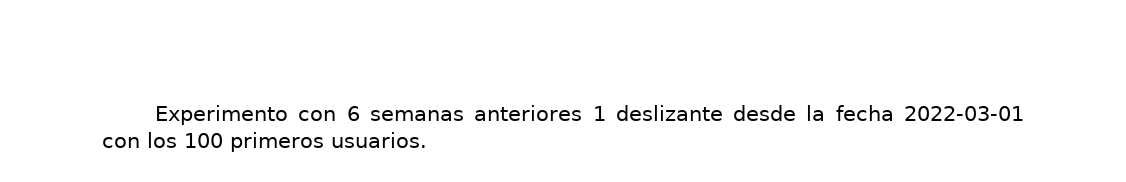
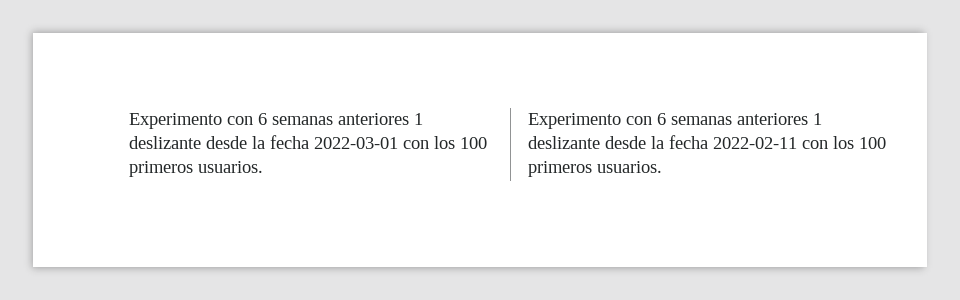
+ Experimento con 6 semanas anteriores 1 deslizante desde la fecha 2022-02-11 con los 100 primeros usuarios.

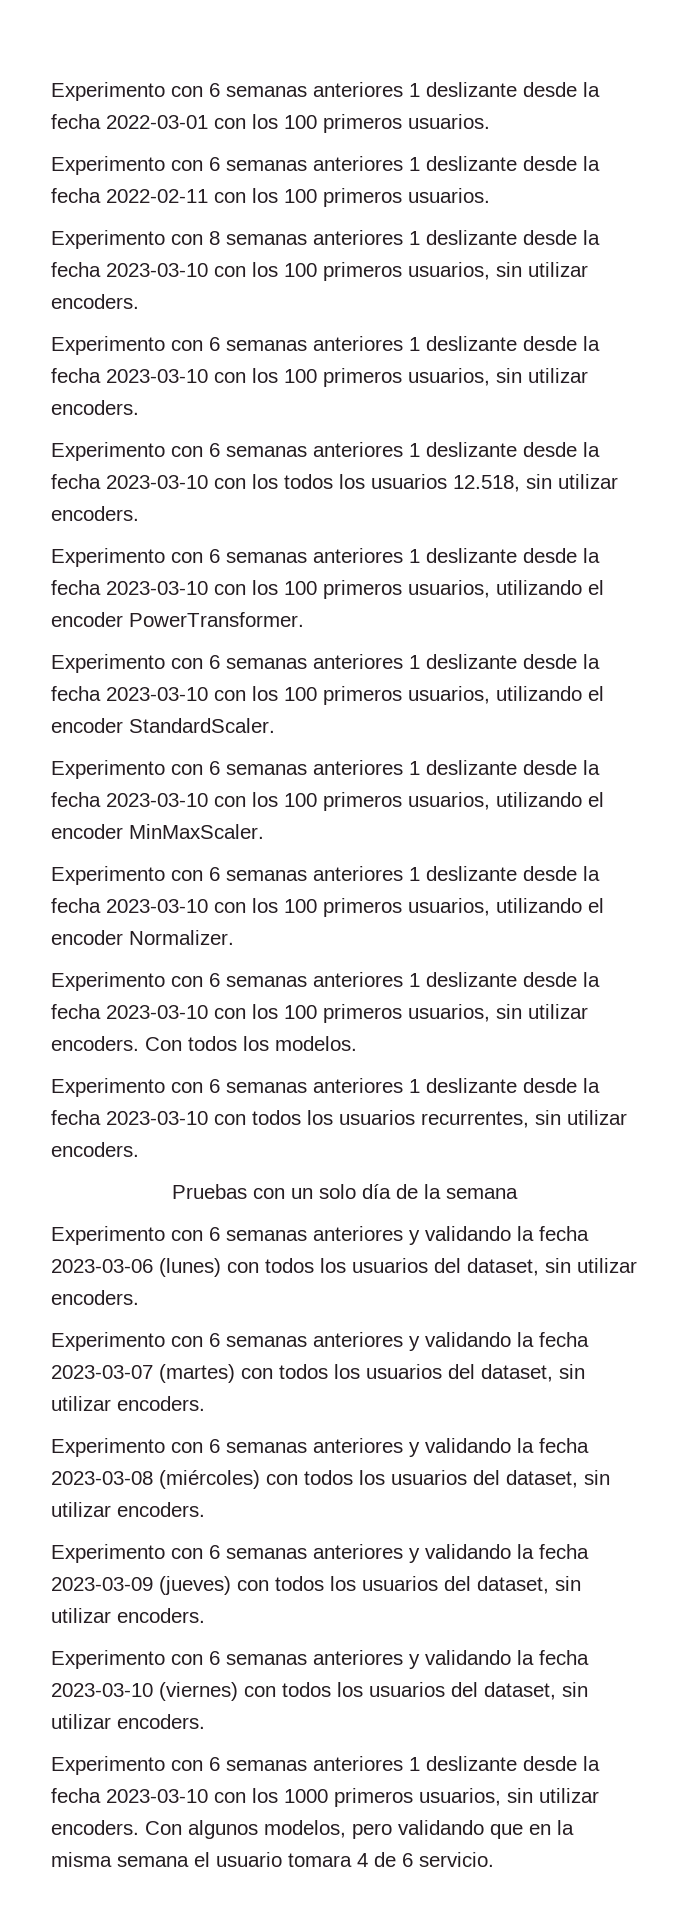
+ Experimento con 8 semanas anteriores 1 deslizante desde la fecha 2023-03-10 con los 100 primeros usuarios, sin utilizar encoders.
+ Experimento con 6 semanas anteriores 1 deslizante desde la fecha 2023-03-10 con los 100 primeros usuarios, sin utilizar encoders.
+ Experimento con 6 semanas anteriores 1 deslizante desde la fecha 2023-03-10 con los todos los usuarios 12.518, sin utilizar encoders.
+ Experimento con 6 semanas anteriores 1 deslizante desde la fecha 2023-03-10 con los 100 primeros usuarios, utilizando el encoder PowerTransformer.
+ Experimento con 6 semanas anteriores 1 deslizante desde la fecha 2023-03-10 con los 100 primeros usuarios, utilizando el encoder StandardScaler.
+ Experimento con 6 semanas anteriores 1 deslizante desde la fecha 2023-03-10 con los 100 primeros usuarios, utilizando el encoder MinMaxScaler.
+ Experimento con 6 semanas anteriores 1 deslizante desde la fecha 2023-03-10 con los 100 primeros usuarios, utilizando el encoder Normalizer.
+ Experimento con 6 semanas anteriores 1 deslizante desde la fecha 2023-03-10 con los 100 primeros usuarios, sin utilizar encoders. Con todos los modelos.
+ Experimento con 6 semanas anteriores 1 deslizante desde la fecha 2023-03-10 con todos los usuarios recurrentes, sin utilizar encoders.
+ Pruebas con un solo día de la semana
+ Experimento con 6 semanas anteriores y validando la fecha 2023-03-06 (lunes) con todos los usuarios del dataset, sin utilizar encoders.
+ Experimento con 6 semanas anteriores y validando la fecha 2023-03-07 (martes) con todos los usuarios del dataset, sin utilizar encoders.
+ Experimento con 6 semanas anteriores y validando la fecha 2023-03-08 (miércoles) con todos los usuarios del dataset, sin utilizar encoders.
+ Experimento con 6 semanas anteriores y validando la fecha 2023-03-09 (jueves) con todos los usuarios del dataset, sin utilizar encoders.
+ Experimento con 6 semanas anteriores y validando la fecha 2023-03-10 (viernes) con todos los usuarios del dataset, sin utilizar encoders.
+ Experimento con 6 semanas anteriores 1 deslizante desde la fecha 2023-03-10 con los 1000 primeros usuarios, sin utilizar encoders. Con algunos modelos, pero validando que en la misma semana el usuario tomara 4 de 6 servicio.

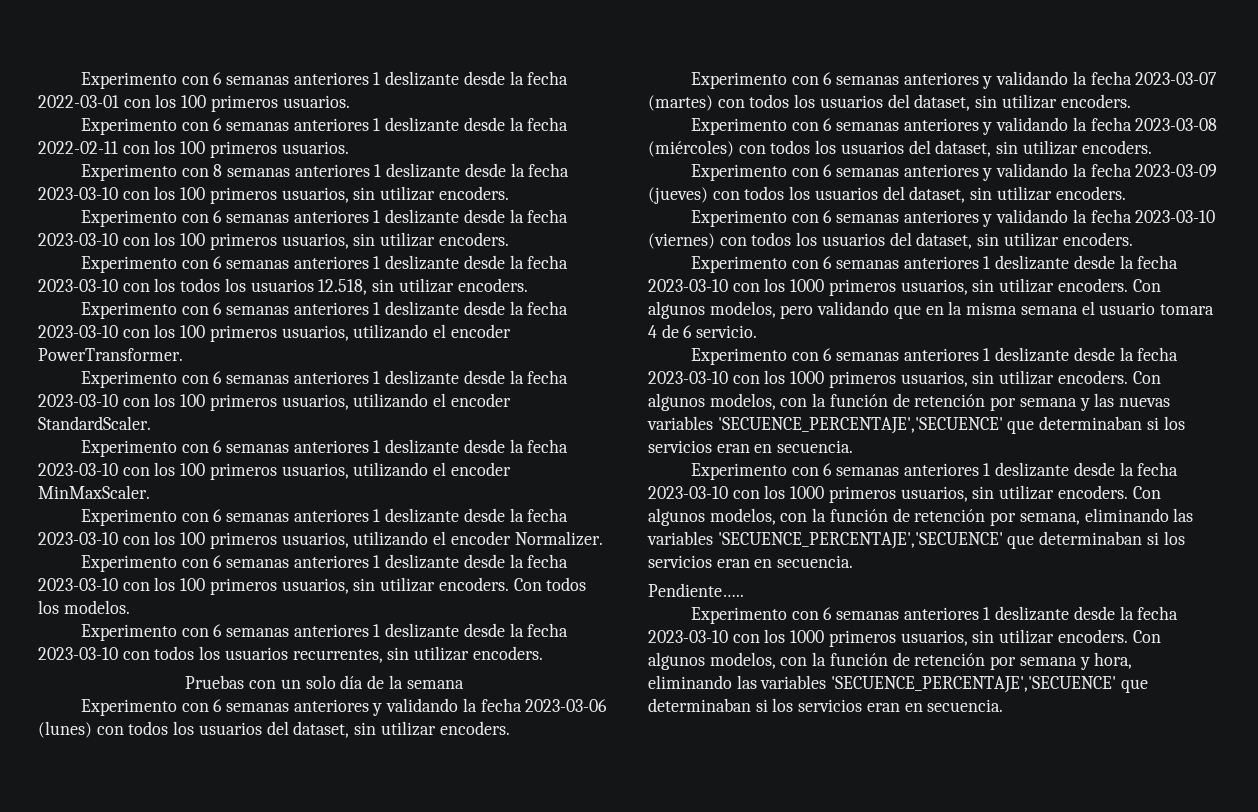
+ Experimento con 6 semanas anteriores 1 deslizante desde la fecha 2023-03-10 con los 1000 primeros usuarios, sin utilizar encoders. Con algunos modelos, con la función de retención por semana y las nuevas variables 'SECUENCE_PERCENTAJE','SECUENCE' que determinaban si los servicios eran en secuencia.
+ Experimento con 6 semanas anteriores 1 deslizante desde la fecha 2023-03-10 con los 1000 primeros usuarios, sin utilizar encoders. Con algunos modelos, con la función de retención por semana, eliminando las variables 'SECUENCE_PERCENTAJE','SECUENCE' que determinaban si los servicios eran en secuencia.
+ Pendiente…..
+ Experimento con 6 semanas anteriores 1 deslizante desde la fecha 2023-03-10 con los 1000 primeros usuarios, sin utilizar encoders. Con algunos modelos, con la función de retención por semana y hora, eliminando las variables 'SECUENCE_PERCENTAJE','SECUENCE' que determinaban si los servicios eran en secuencia.

